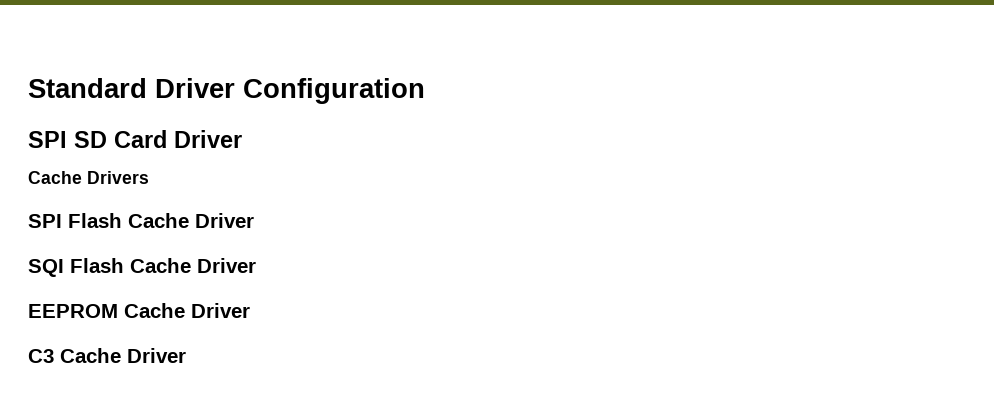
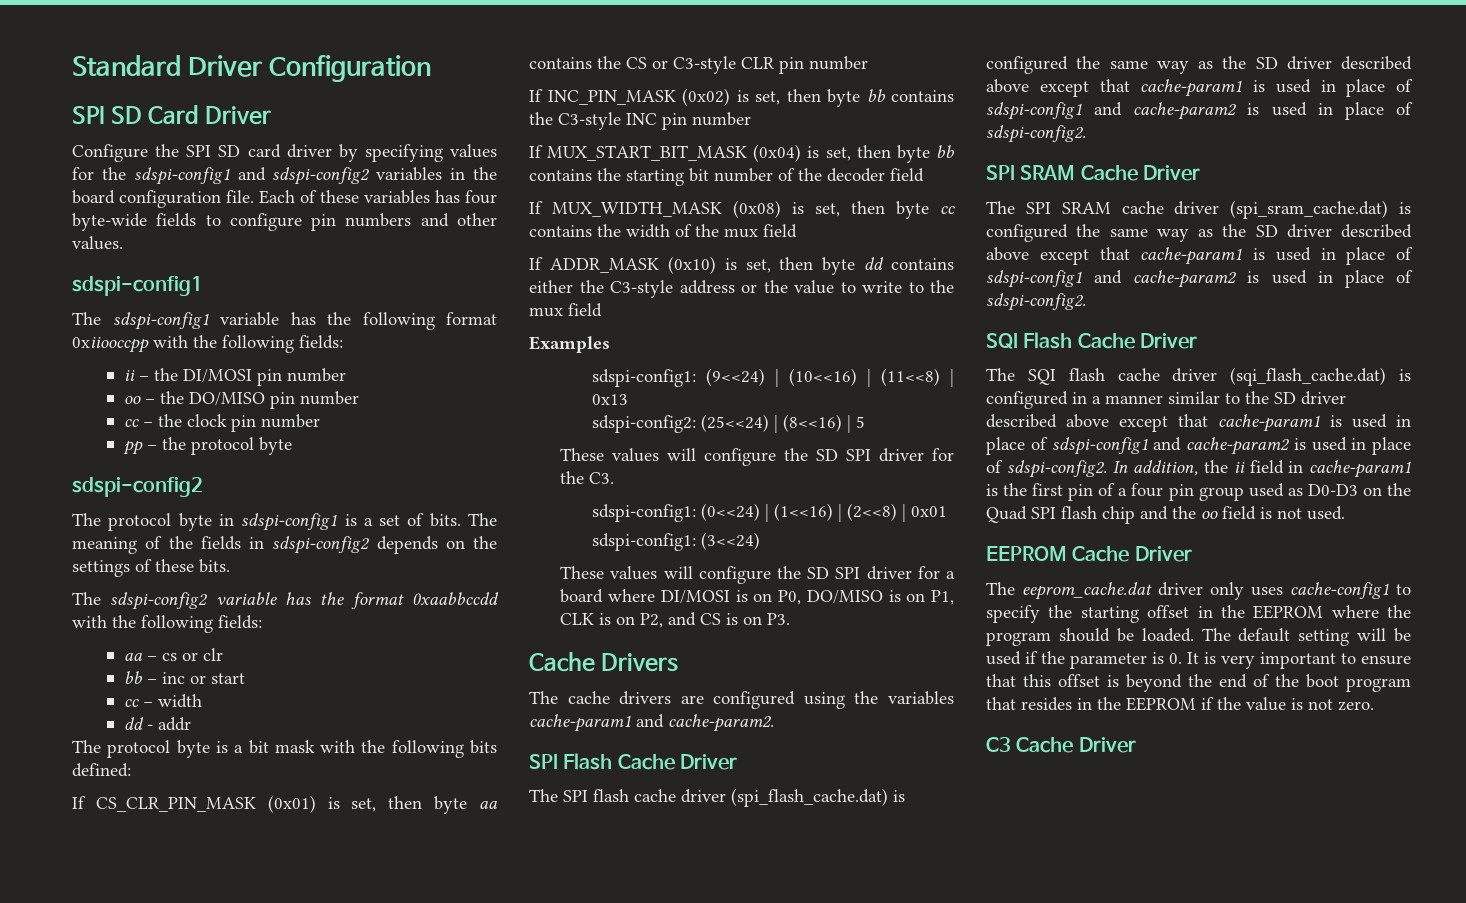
+ Configure the SPI SD card driver by specifying values for the sdspi-config1 and sdspi-config2 variables in the board configuration file. Each of these variables has four byte-wide fields to configure pin numbers and other values.
+ sdspi-config1
+ The sdspi-config1 variable has the following format 0xiiooccpp with the following fields:
+ ii – the DI/MOSI pin number
+ oo – the DO/MISO pin number
+ cc – the clock pin number
+ pp – the protocol byte
+ sdspi-config2
+ The protocol byte in sdspi-config1 is a set of bits. The meaning of the fields in sdspi-config2 depends on the settings of these bits.
+ The sdspi-config2 variable has the format 0xaabbccdd with the following fields:
+ aa – cs or clr
+ bb – inc or start
+ cc – width
+ dd - addr
+ The protocol byte is a bit mask with the following bits defined:
+ If CS_CLR_PIN_MASK (0x01) is set, then byte aa contains the CS or C3-style CLR pin number
+ If INC_PIN_MASK (0x02) is set, then byte bb contains the C3-style INC pin number
+ If MUX_START_BIT_MASK (0x04) is set, then byte bb contains the starting bit number of the decoder field
+ If MUX_WIDTH_MASK (0x08) is set, then byte cc contains the width of the mux field
+ If ADDR_MASK (0x10) is set, then byte dd contains either the C3-style address or the value to write to the mux field
+ Examples
+ sdspi-config1: (9<<24) | (10<<16) | (11<<8) | 0x13
+ sdspi-config2: (25<<24) | (8<<16) | 5
+ These values will configure the SD SPI driver for the C3.
+ sdspi-config1: (0<<24) | (1<<16) | (2<<8) | 0x01
+ sdspi-config1: (3<<24)
+ These values will configure the SD SPI driver for a board where DI/MOSI is on P0, DO/MISO is on P1, CLK is on P2, and CS is on P3.
  Cache Drivers
+ The cache drivers are configured using the variables cache-param1 and cache-param2.
  SPI Flash Cache Driver
+ The SPI flash cache driver (spi_flash_cache.dat) is configured the same way as the SD driver described above except that cache-param1 is used in place of sdspi-config1 and cache-param2 is used in place of sdspi-config2.
+ SPI SRAM Cache Driver
+ The SPI SRAM cache driver (spi_sram_cache.dat) is configured the same way as the SD driver described above except that cache-param1 is used in place of sdspi-config1 and cache-param2 is used in place of sdspi-config2.
  SQI Flash Cache Driver
+ The SQI flash cache driver (sqi_flash_cache.dat) is configured in a manner similar to the SD driver described above except that cache-param1 is used in place of sdspi-config1 and cache-param2 is used in place of sdspi-config2. In addition, the ii field in cache-param1 is the first pin of a four pin group used as D0-D3 on the Quad SPI flash chip and the oo field is not used.
  EEPROM Cache Driver
+ The eeprom_cache.dat driver only uses cache-config1 to specify the starting offset in the EEPROM where the program should be loaded. The default setting will be used if the parameter is 0. It is very important to ensure that this offset is beyond the end of the boot program that resides in the EEPROM if the value is not zero.

